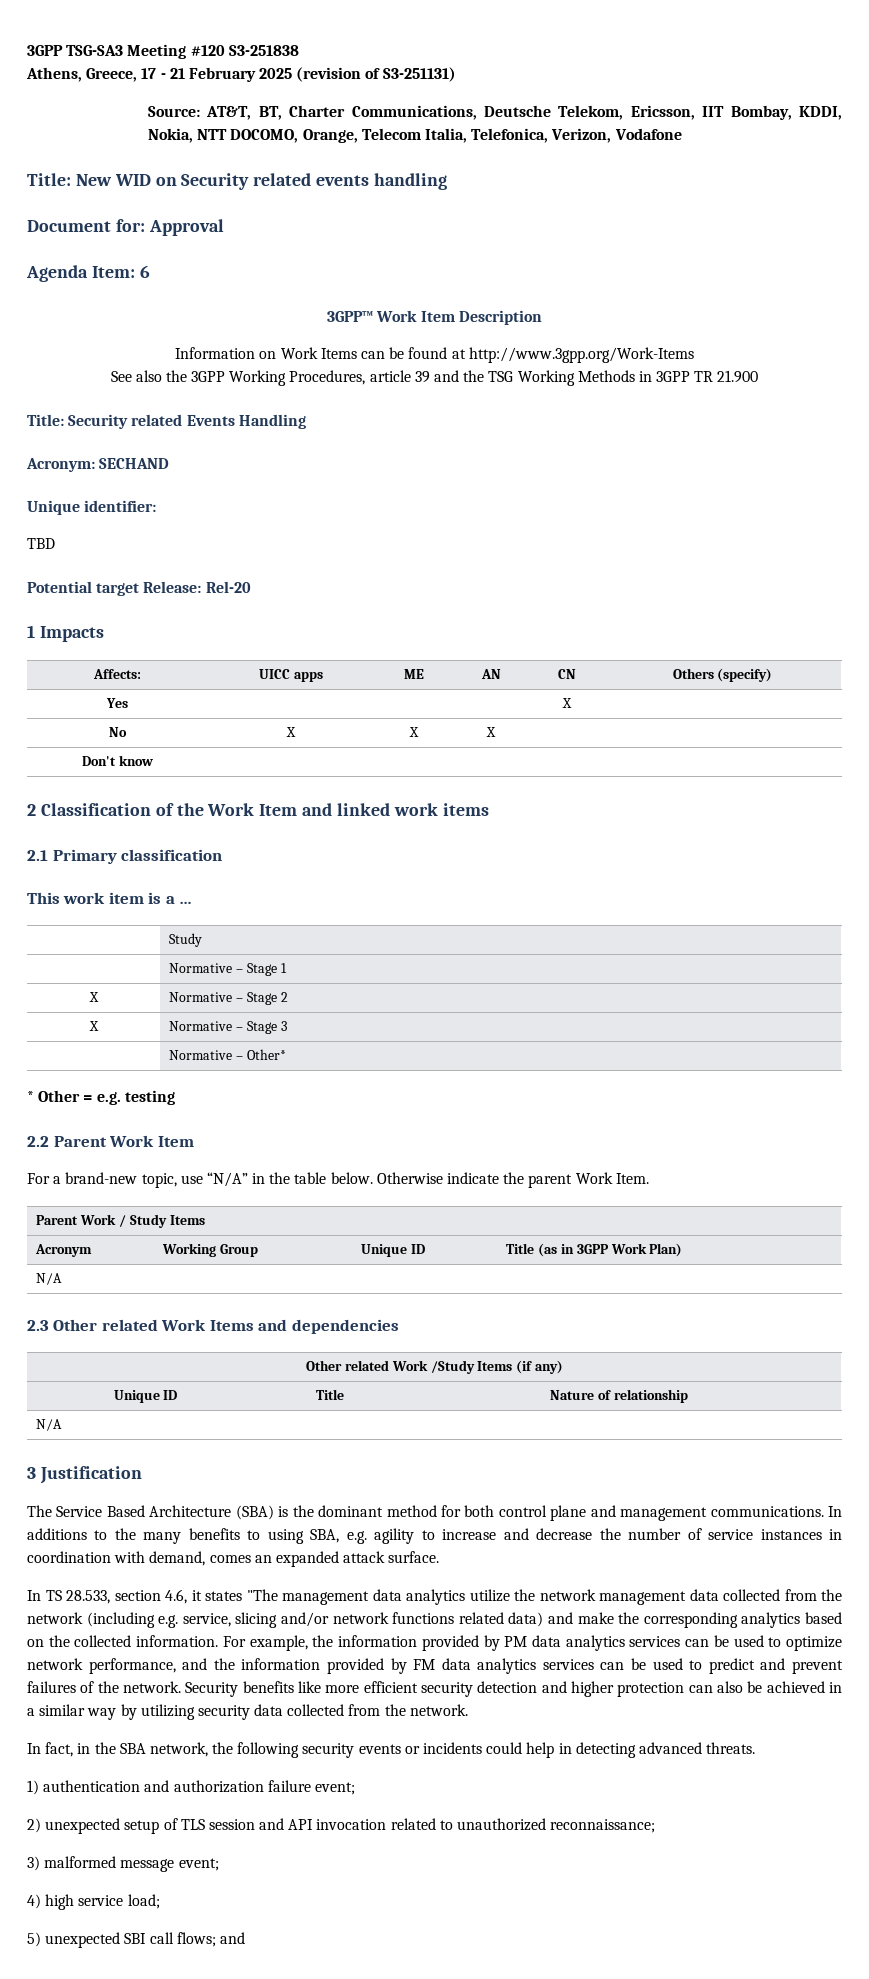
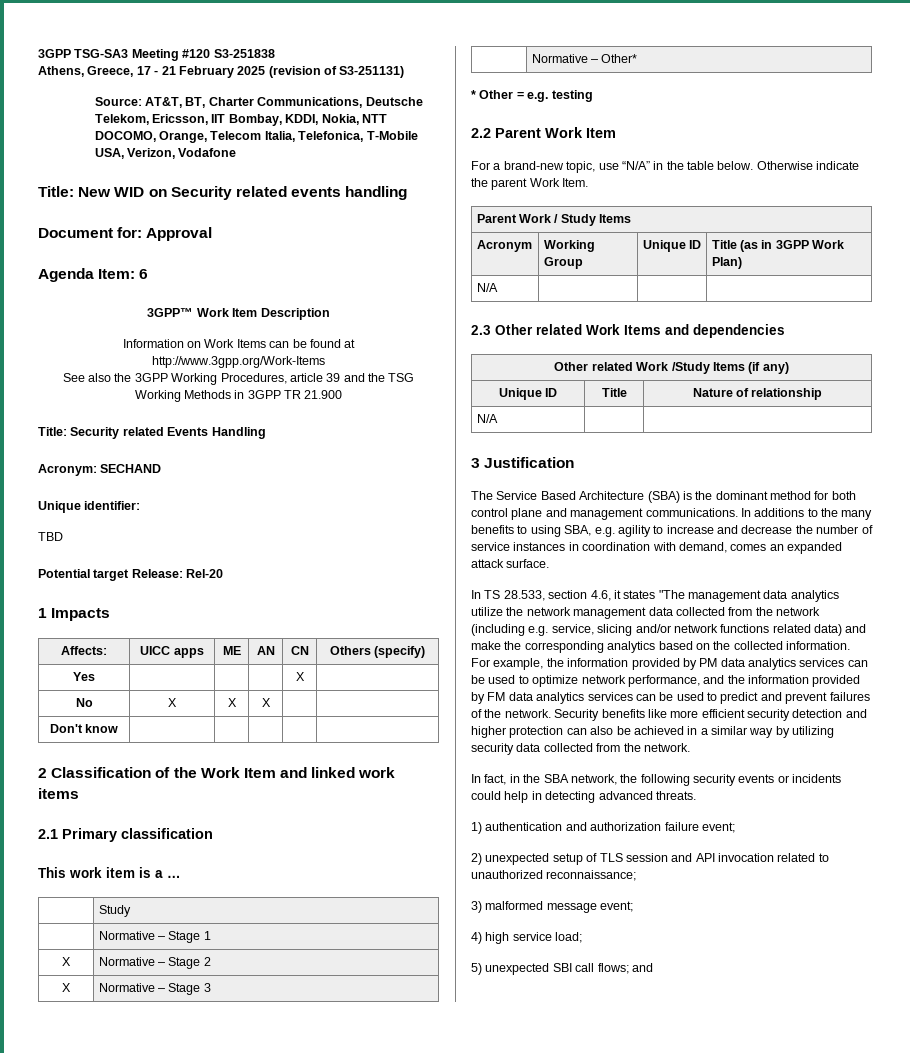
- Source: AT&T, BT, Charter Communications, Deutsche Telekom, Ericsson, IIT Bombay, KDDI, Nokia, NTT DOCOMO, Orange, Telecom Italia, Telefonica, Verizon, Vodafone
+ Source: AT&T, BT, Charter Communications, Deutsche Telekom, Ericsson, IIT Bombay, KDDI, Nokia, NTT DOCOMO, Orange, Telecom Italia, Telefonica, T-Mobile USA, Verizon, Vodafone

